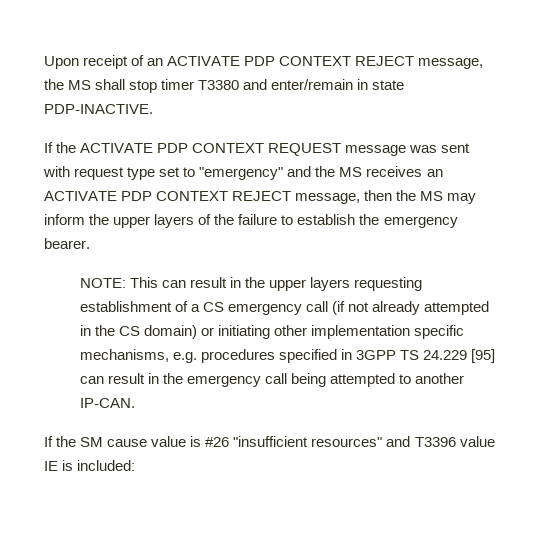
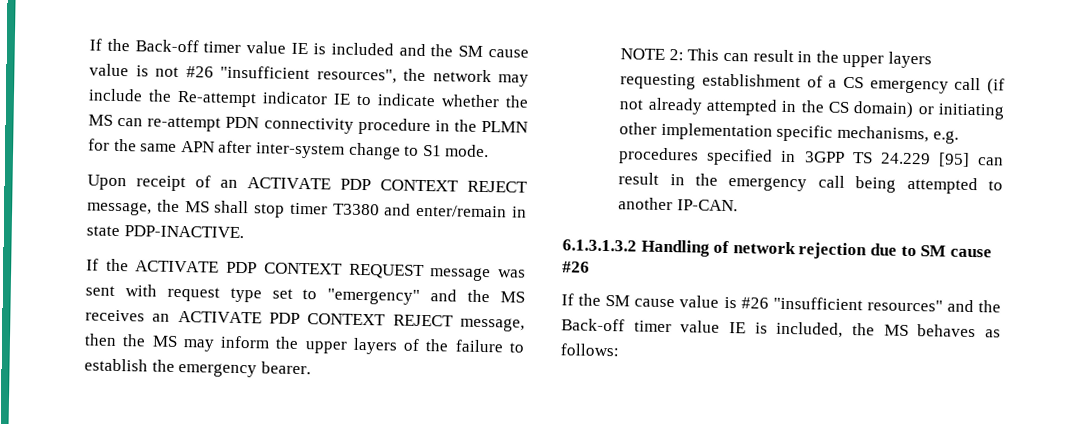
+ If the Back-off timer value IE is included and the SM cause value is not #26 "insufficient resources", the network may include the Re-attempt indicator IE to indicate whether the MS can re-attempt PDN connectivity procedure in the PLMN for the same APN after inter-system change to S1 mode.
- NOTE: This can result in the upper layers requesting establishment of a CS emergency call (if not already attempted in the CS domain) or initiating other implementation specific mechanisms, e.g. procedures specified in 3GPP TS 24.229 [95] can result in the emergency call being attempted to another IP-CAN.
+ NOTE 2: This can result in the upper layers requesting establishment of a CS emergency call (if not already attempted in the CS domain) or initiating other implementation specific mechanisms, e.g. procedures specified in 3GPP TS 24.229 [95] can result in the emergency call being attempted to another IP-CAN.
+ 6.1.3.1.3.2 Handling of network rejection due to SM cause #26
- If the SM cause value is #26 "insufficient resources" and T3396 value IE is included:
+ If the SM cause value is #26 "insufficient resources" and the Back-off timer value IE is included, the MS behaves as follows:

